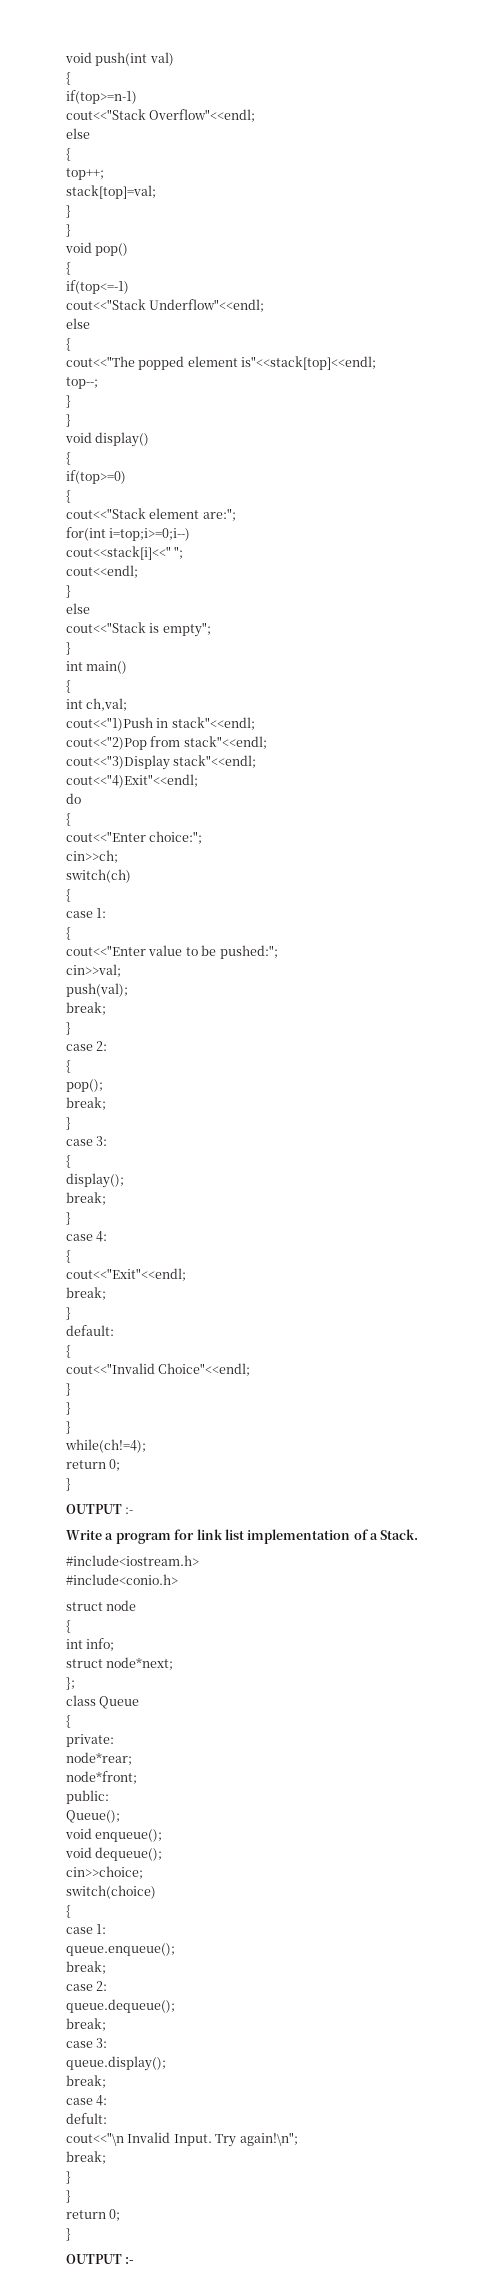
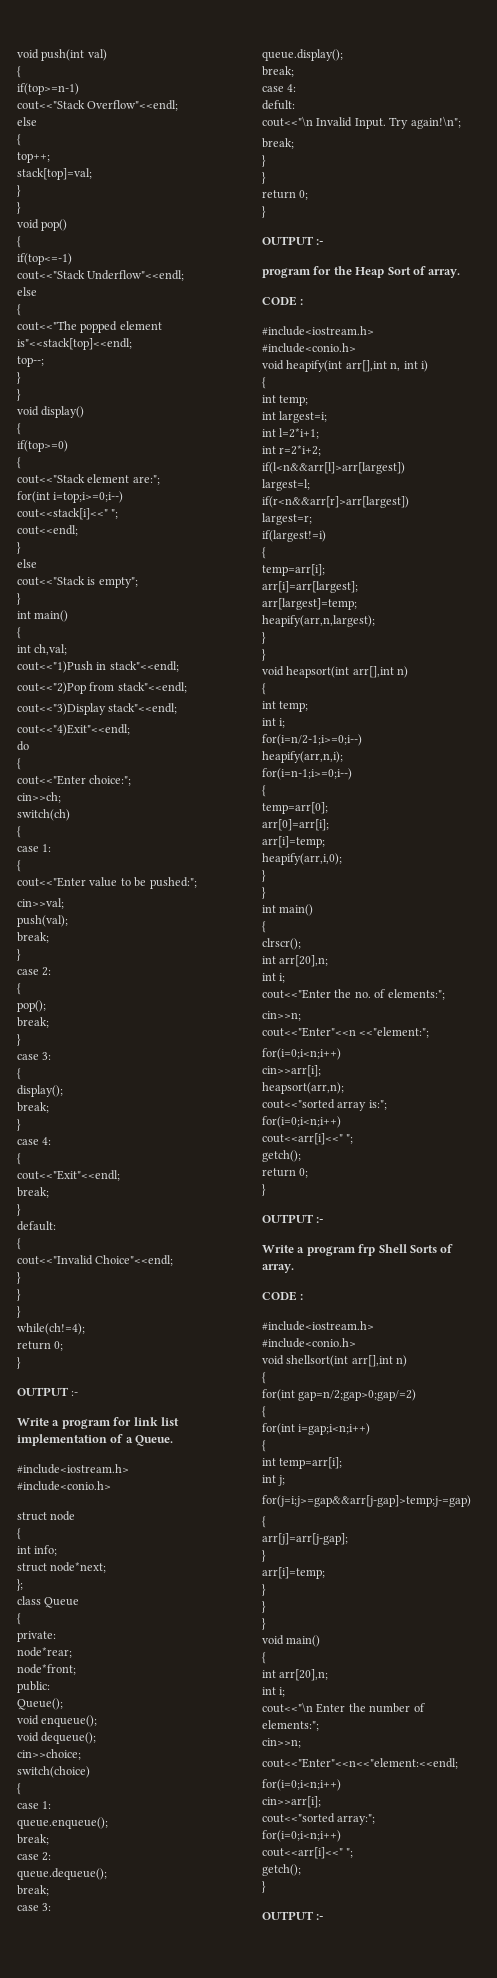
- Write a program for link list implementation of a Stack.
+ Write a program for link list implementation of a Queue.
+ program for the Heap Sort of array.
+ CODE :
+ #include<iostream.h>
+ #include<conio.h>
+ void heapify(int arr[],int n, int i)
+ {
+ int temp;
+ int largest=i;
+ int l=2*i+1;
+ int r=2*i+2;
+ if(l<n&&arr[l]>arr[largest])
+ largest=l;
+ if(r<n&&arr[r]>arr[largest])
+ largest=r;
+ if(largest!=i)
+ {
+ temp=arr[i];
+ arr[i]=arr[largest];
+ arr[largest]=temp;
+ heapify(arr,n,largest);
+ }
+ }
+ void heapsort(int arr[],int n)
+ {
+ int temp;
+ int i;
+ for(i=n/2-1;i>=0;i--)
+ heapify(arr,n,i);
+ for(i=n-1;i>=0;i--)
+ {
+ temp=arr[0];
+ arr[0]=arr[i];
+ arr[i]=temp;
+ heapify(arr,i,0);
+ }
+ }
+ int main()
+ {
+ clrscr();
+ int arr[20],n;
+ int i;
+ cout<<"Enter the no. of elements:";
+ cin>>n;
+ cout<<"Enter"<<n <<"element:";
+ for(i=0;i<n;i++)
+ cin>>arr[i];
+ heapsort(arr,n);
+ cout<<"sorted array is:";
+ for(i=0;i<n;i++)
+ cout<<arr[i]<<" ";
+ getch();
+ return 0;
+ }
+ OUTPUT :-
+ Write a program frp Shell Sorts of array.
+ CODE :
+ #include<iostream.h>
+ #include<conio.h>
+ void shellsort(int arr[],int n)
+ {
+ for(int gap=n/2;gap>0;gap/=2)
+ {
+ for(int i=gap;i<n;i++)
+ {
+ int temp=arr[i];
+ int j;
+ for(j=i;j>=gap&&arr[j-gap]>temp;j-=gap)
+ {
+ arr[j]=arr[j-gap];
+ }
+ arr[i]=temp;
+ }
+ }
+ }
+ void main()
+ {
+ int arr[20],n;
+ int i;
+ cout<<"\n Enter the number of elements:";
+ cin>>n;
+ cout<<"Enter"<<n<<"element:<<endl;
+ for(i=0;i<n;i++)
+ cin>>arr[i];
+ cout<<"sorted array:";
+ for(i=0;i<n;i++)
+ cout<<arr[i]<<" ";
+ getch();
+ }
+ OUTPUT :-

